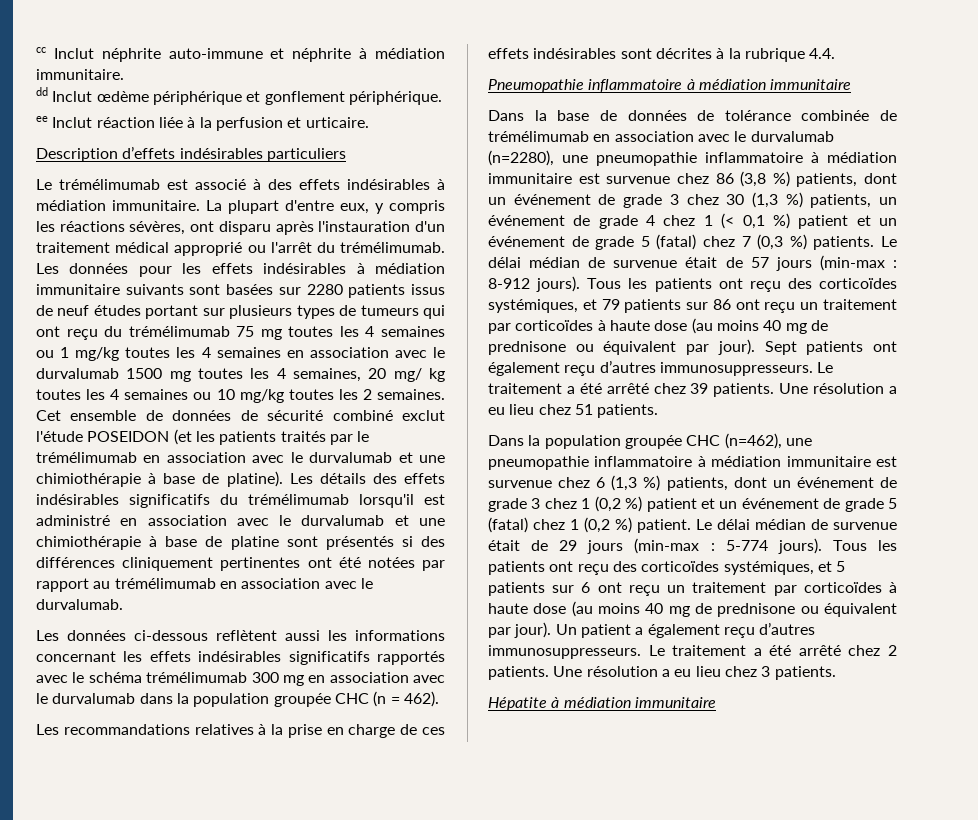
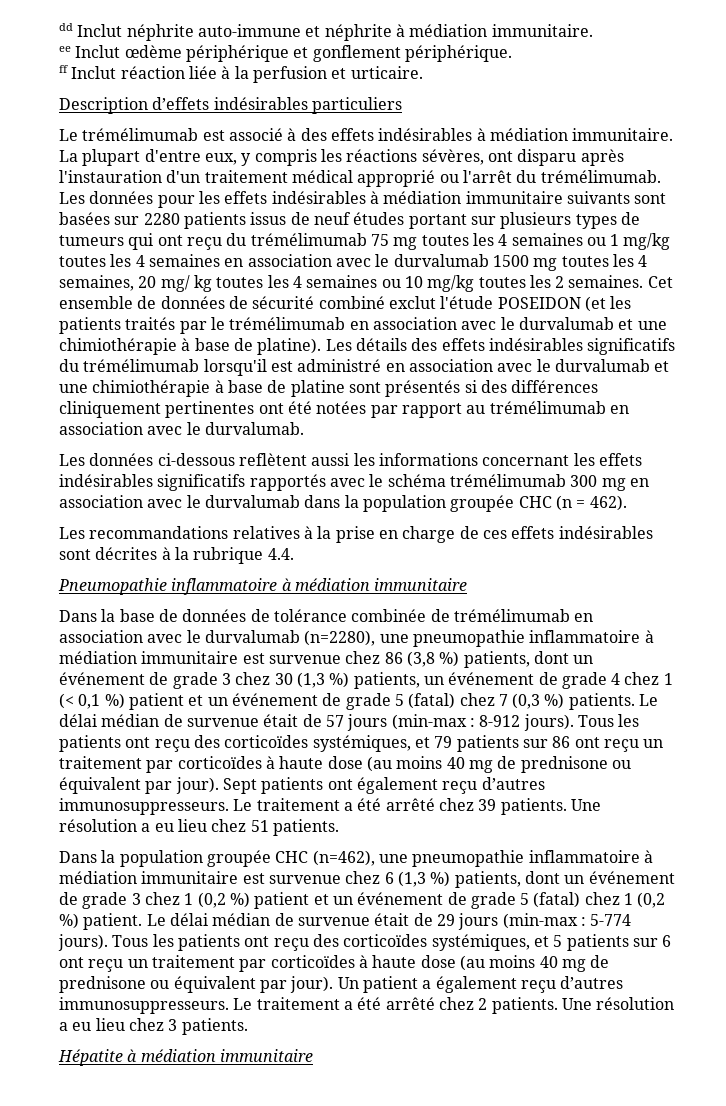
- cc Inclut néphrite auto-immune et néphrite à médiation immunitaire.
+ dd Inclut néphrite auto-immune et néphrite à médiation immunitaire.
- dd Inclut œdème périphérique et gonflement périphérique.
+ ee Inclut œdème périphérique et gonflement périphérique.
- ee Inclut réaction liée à la perfusion et urticaire.
+ ff Inclut réaction liée à la perfusion et urticaire.

